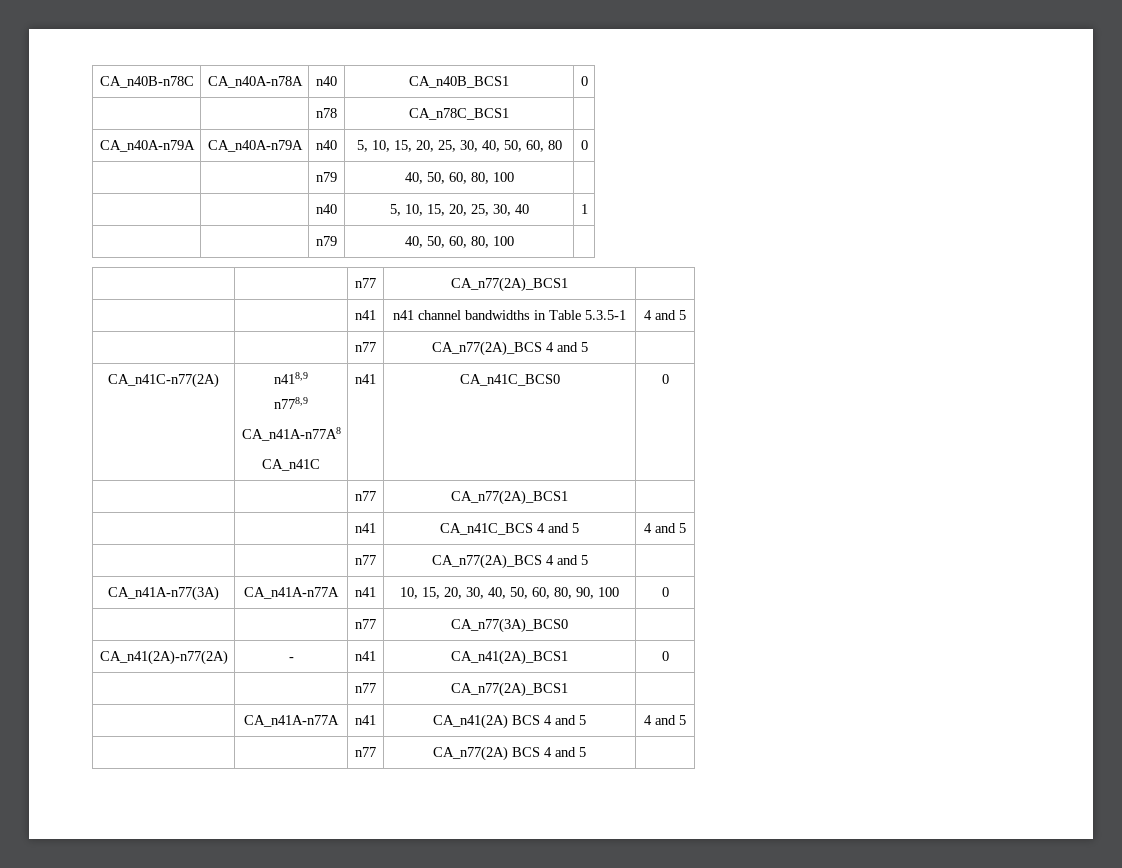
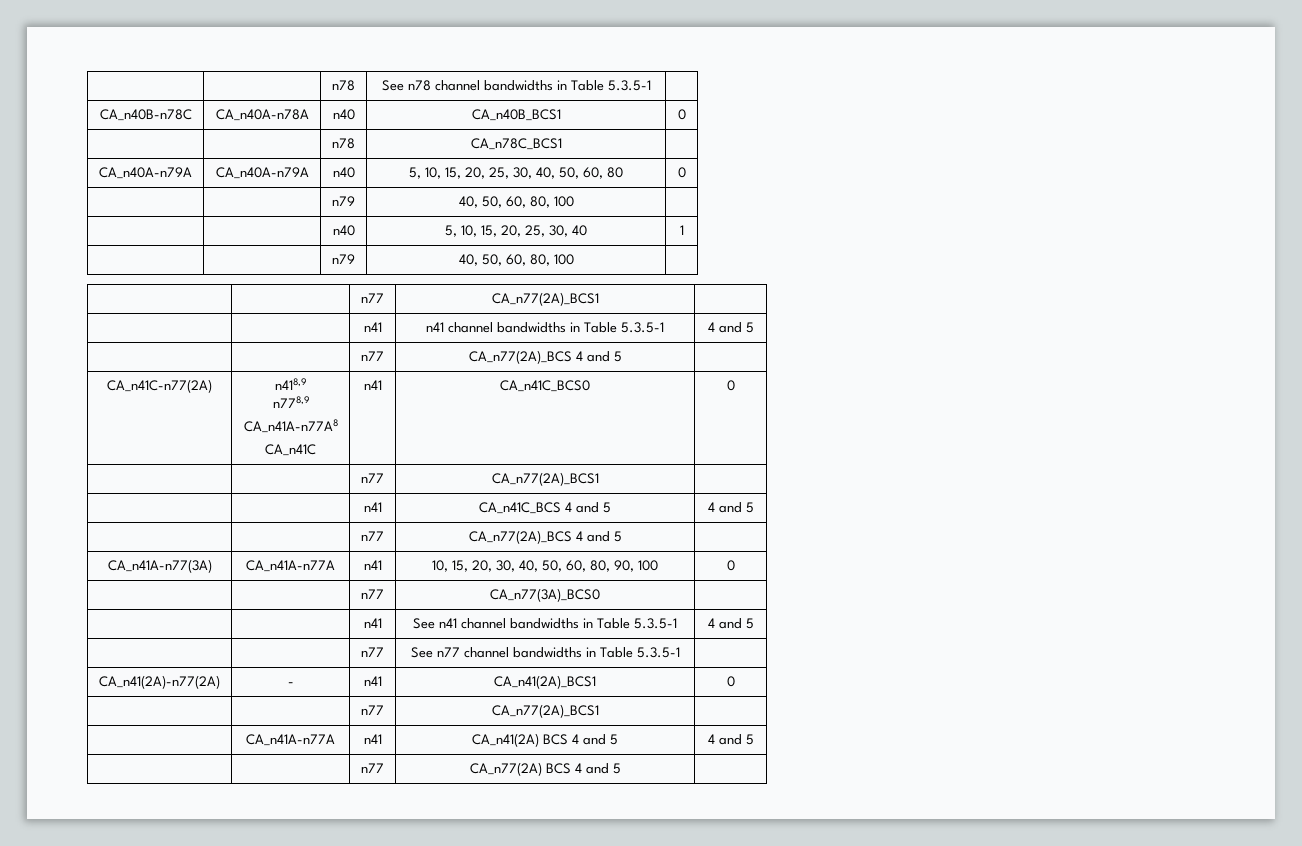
+ | | n78 | See n78 channel bandwidths in Table 5.3.5-1 |
+ | | n41 | See n41 channel bandwidths in Table 5.3.5-1 | 4 and 5
+ | | n77 | See n77 channel bandwidths in Table 5.3.5-1 |

